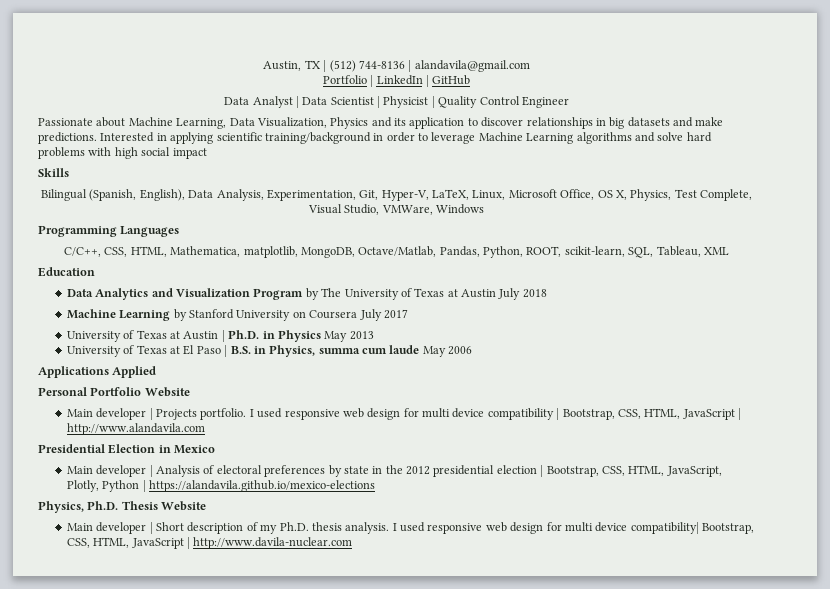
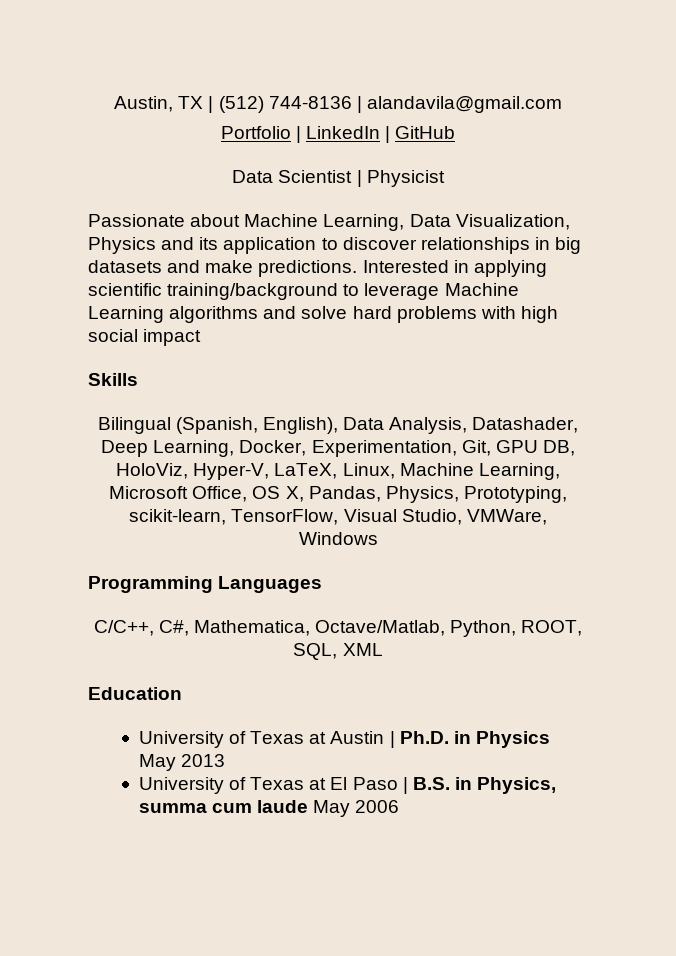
- Data Analyst | Data Scientist | Physicist | Quality Control Engineer
+ Data Scientist | Physicist
- Interested in applying scientific training/background in order to leverage Machine Learning algorithms and solve hard problems with high social impact
+ Interested in applying scientific training/background to leverage Machine Learning algorithms and solve hard problems with high social impact
- Bilingual (Spanish, English), Data Analysis, Experimentation, Git, Hyper-V, LaTeX, Linux, Microsoft Office, OS X, Physics, Test Complete, Visual Studio, VMWare, Windows
+ Bilingual (Spanish, English), Data Analysis, Datashader, Deep Learning, Docker, Experimentation, Git, GPU DB, HoloViz, Hyper-V, LaTeX, Linux, Machine Learning, Microsoft Office, OS X, Pandas, Physics, Prototyping, scikit-learn, TensorFlow, Visual Studio, VMWare, Windows
- C/C++, CSS, HTML, Mathematica, matplotlib, MongoDB, Octave/Matlab, Pandas, Python, ROOT, scikit-learn, SQL, Tableau, XML
+ C/C++, C#, Mathematica, Octave/Matlab, Python, ROOT, SQL, XML
  Education
- Data Analytics and Visualization Program by The University of Texas at Austin July 2018
- Machine Learning by Stanford University on Coursera July 2017
- Applications Applied
- Personal Portfolio Website
- Main developer | Projects portfolio. I used responsive web design for multi device compatibility | Bootstrap, CSS, HTML, JavaScript | http://www.alandavila.com
- Presidential Election in Mexico
- Main developer | Analysis of electoral preferences by state in the 2012 presidential election | Bootstrap, CSS, HTML, JavaScript, Plotly, Python | https://alandavila.github.io/mexico-elections
- Physics, Ph.D. Thesis Website
- Main developer | Short description of my Ph.D. thesis analysis. I used responsive web design for multi device compatibility| Bootstrap, CSS, HTML, JavaScript | http://www.davila-nuclear.com

